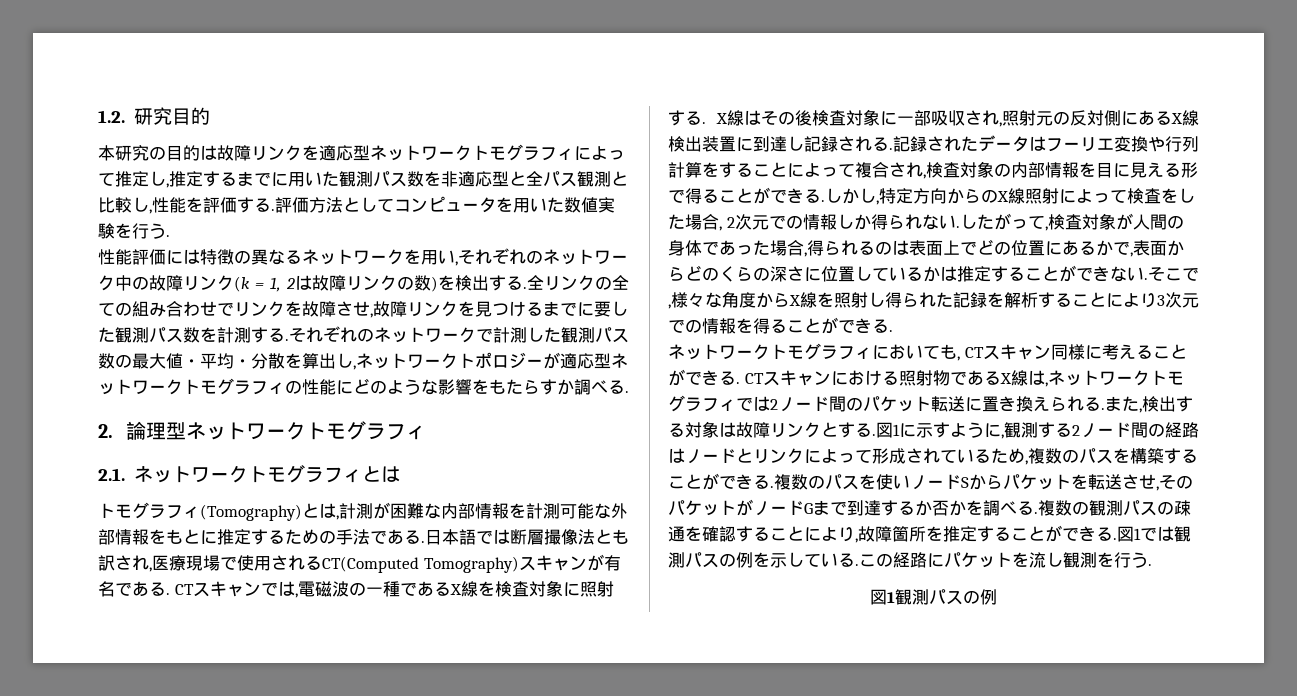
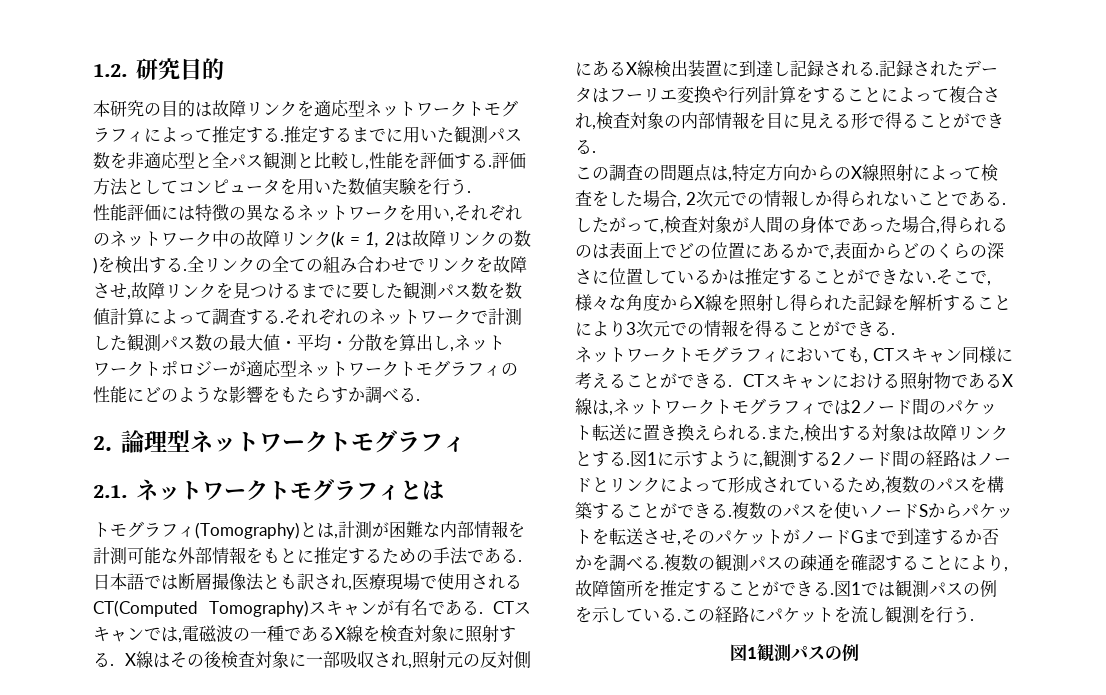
- 本研究の目的は故障リンクを適応型ネットワークトモグラフィによって推定し,推定するまでに用いた観測パス数を非適応型と全パス観測と比較し,性能を評価する.
+ 本研究の目的は故障リンクを適応型ネットワークトモグラフィによって推定する.推定するまでに用いた観測パス数を非適応型と全パス観測と比較し,性能を評価する.
- 全リンクの全ての組み合わせでリンクを故障させ,故障リンクを見つけるまでに要した観測パス数を計測する.
+ 全リンクの全ての組み合わせでリンクを故障させ,故障リンクを見つけるまでに要した観測パス数を数値計算によって調査する.
- 記録されたデータはフーリエ変換や行列計算をすることによって複合され,検査対象の内部情報を目に見える形で得ることができる.しかし,特定方向からのX線照射によって検査をした場合, 2次元での情報しか得られない.
+ 記録されたデータはフーリエ変換や行列計算をすることによって複合され,検査対象の内部情報を目に見える形で得ることができる.
+ この調査の問題点は,特定方向からのX線照射によって検査をした場合, 2次元での情報しか得られないことである.

